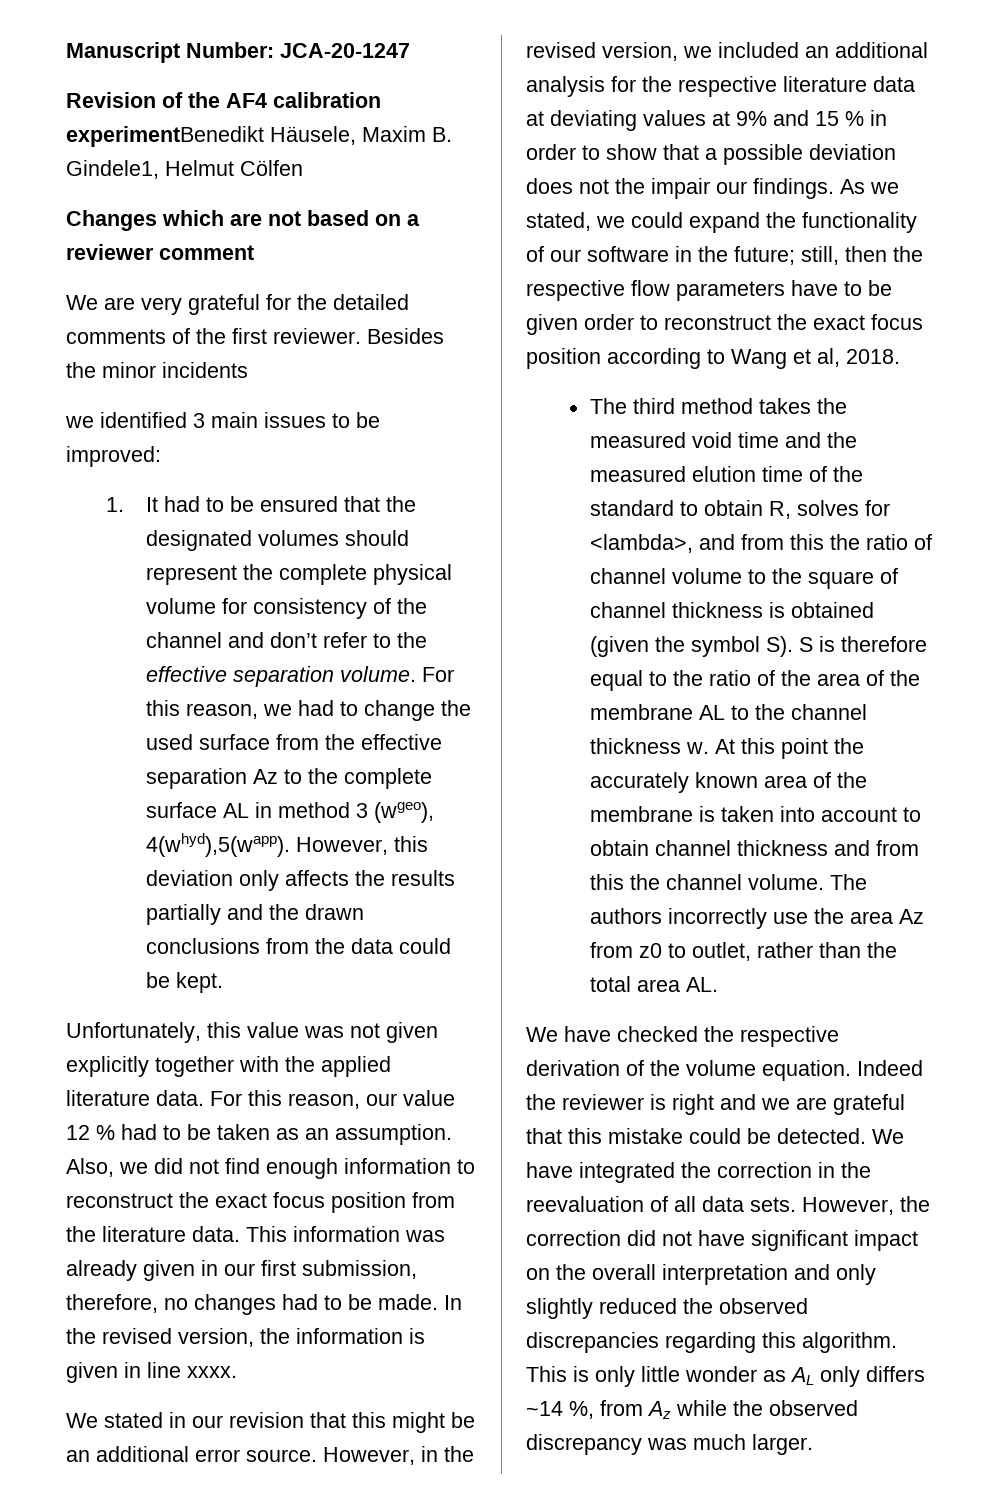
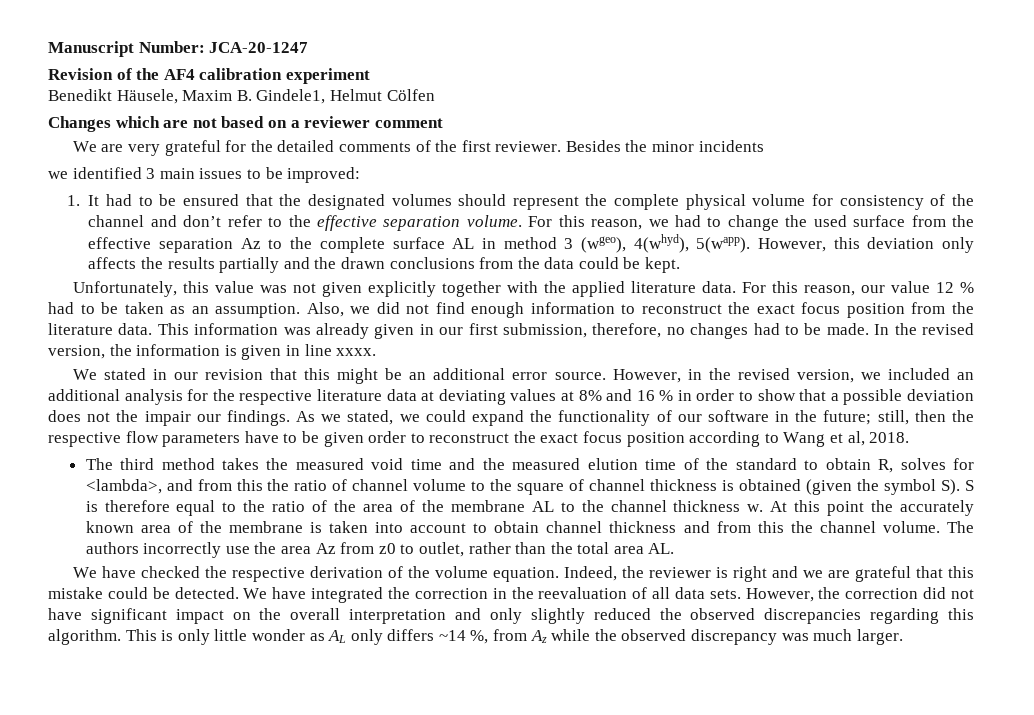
- Revision of the AF4 calibration experimentBenedikt Häusele, Maxim B. Gindele1, Helmut Cölfen
+ Revision of the AF4 calibration experiment
+ Benedikt Häusele, Maxim B. Gindele1, Helmut Cölfen
- For this reason, we had to change the used surface from the effective separation Az to the complete surface AL in method 3 (wgeo), 4(whyd),5(wapp).
+ For this reason, we had to change the used surface from the effective separation Az to the complete surface AL in method 3 (wgeo), 4(whyd), 5(wapp).
- However, in the revised version, we included an additional analysis for the respective literature data at deviating values at 9% and 15 % in order to show that a possible deviation does not the impair our findings.
+ However, in the revised version, we included an additional analysis for the respective literature data at deviating values at 8% and 16 % in order to show that a possible deviation does not the impair our findings.
- Indeed the reviewer is right and we are grateful that this mistake could be detected.
+ Indeed, the reviewer is right and we are grateful that this mistake could be detected.

